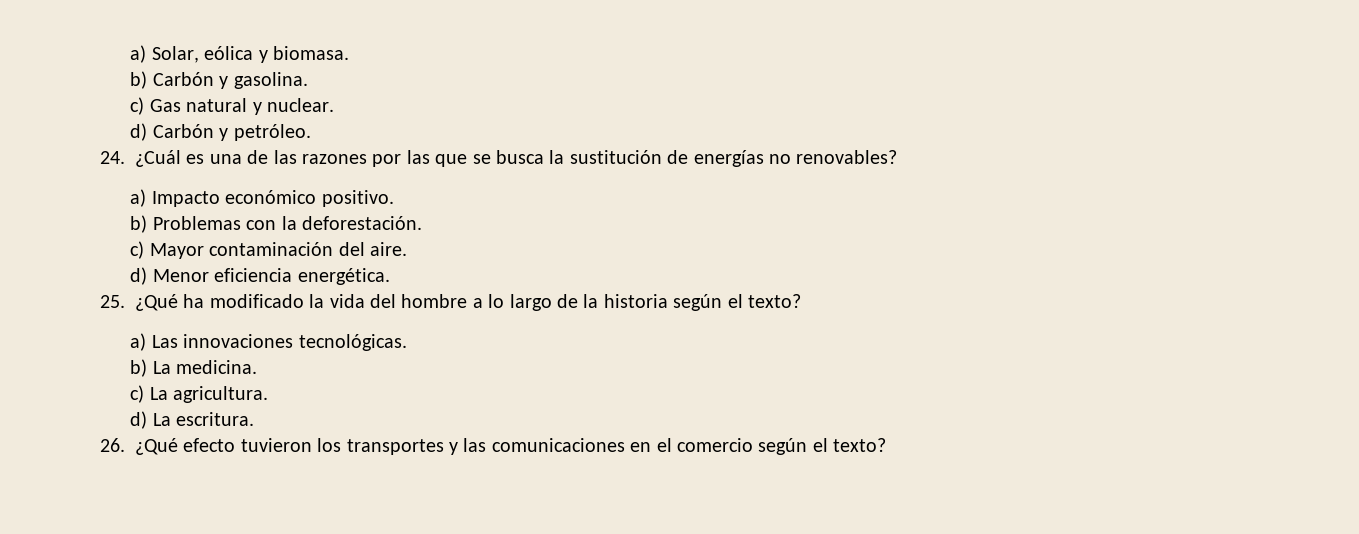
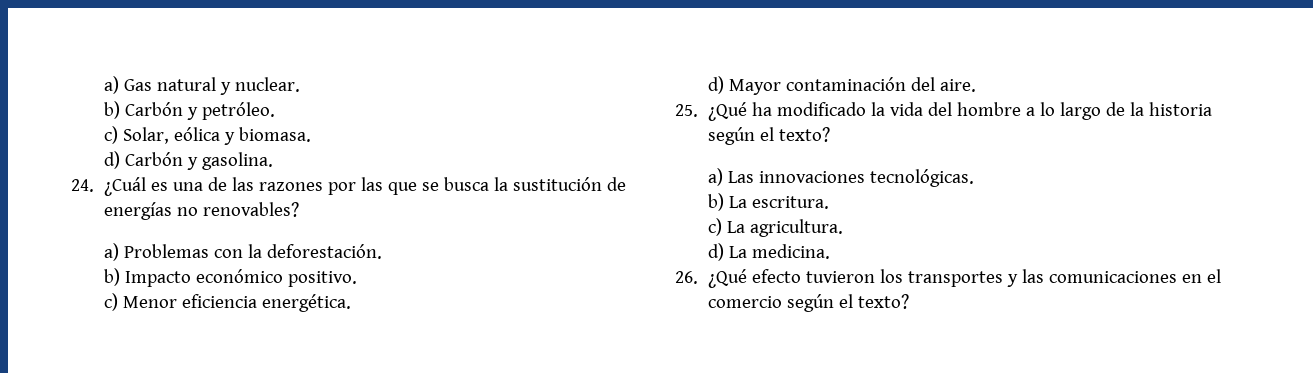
- a) Solar, eólica y biomasa.
+ a) Gas natural y nuclear.
+ b) Carbón y petróleo.
+ c) Solar, eólica y biomasa.
- b) Carbón y gasolina.
+ d) Carbón y gasolina.
- c) Gas natural y nuclear.
- d) Carbón y petróleo.
- a) Impacto económico positivo.
- b) Problemas con la deforestación.
+ a) Problemas con la deforestación.
- c) Mayor contaminación del aire.
+ b) Impacto económico positivo.
+ c) Menor eficiencia energética.
+ d) Mayor contaminación del aire.
- d) Menor eficiencia energética.
- b) La medicina.
+ b) La escritura.
- d) La escritura.
+ d) La medicina.

